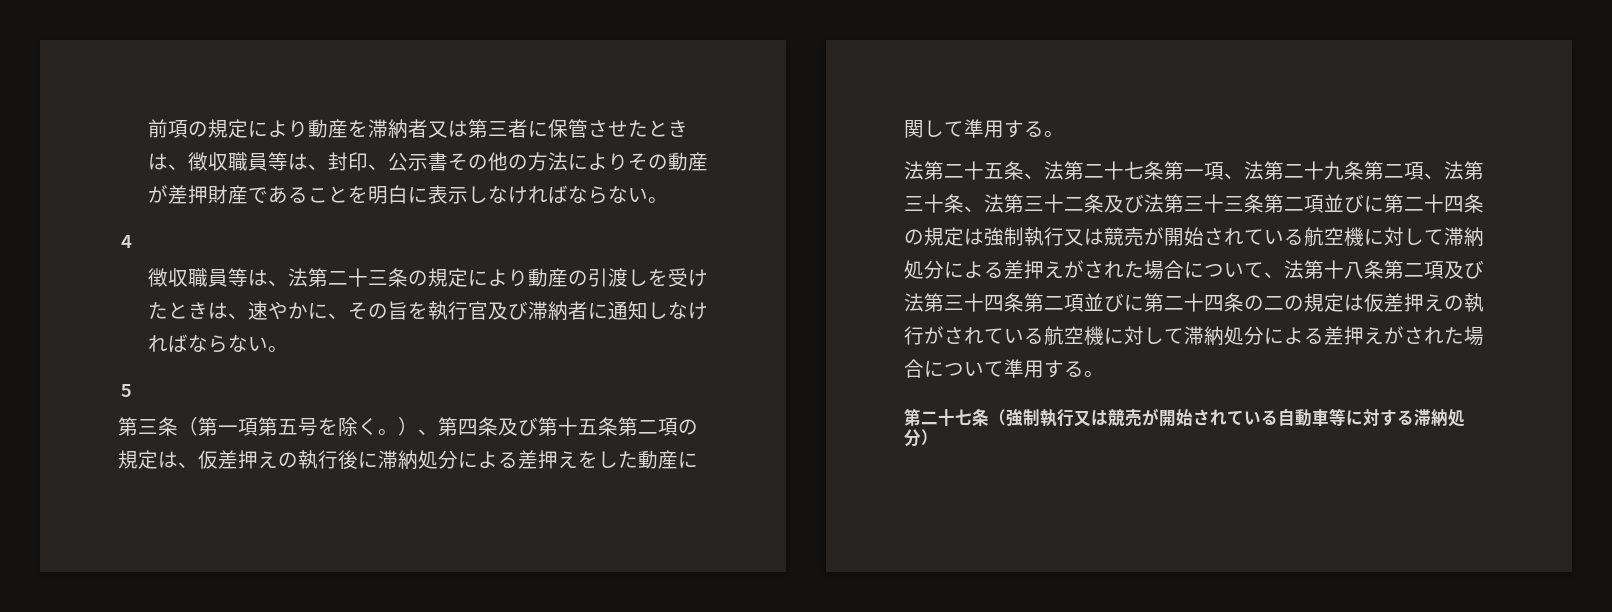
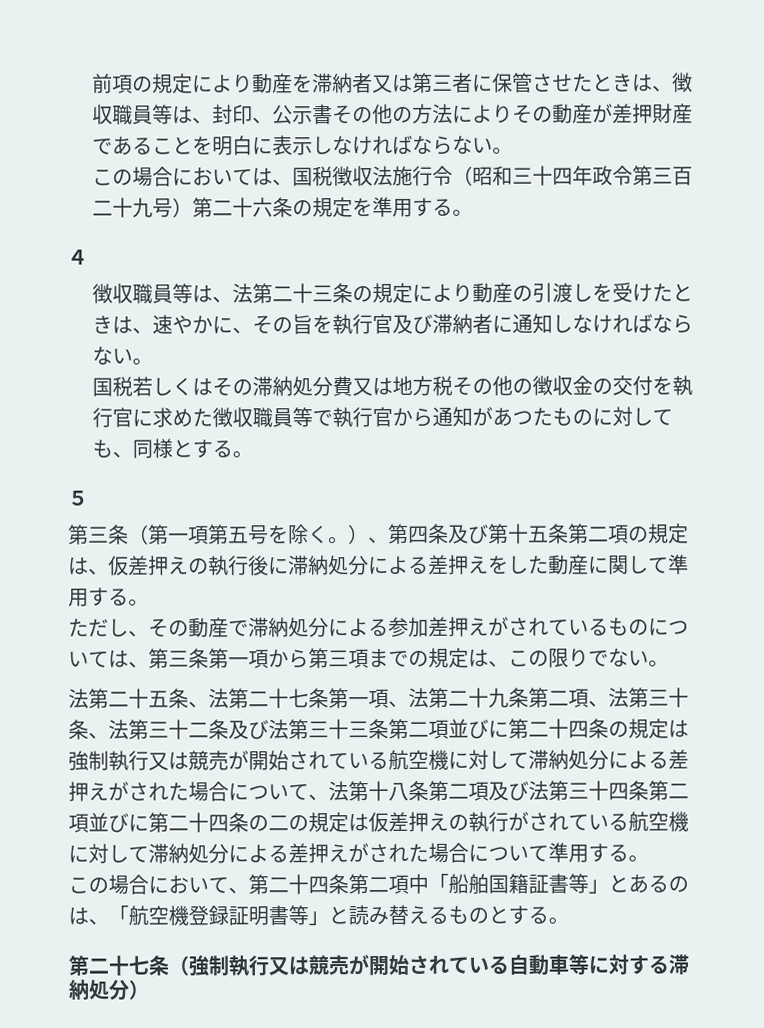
+ この場合においては、国税徴収法施行令（昭和三十四年政令第三百二十九号）第二十六条の規定を準用する。
+ 国税若しくはその滞納処分費又は地方税その他の徴収金の交付を執行官に求めた徴収職員等で執行官から通知があつたものに対しても、同様とする。
+ ただし、その動産で滞納処分による参加差押えがされているものについては、第三条第一項から第三項までの規定は、この限りでない。
+ この場合において、第二十四条第二項中「船舶国籍証書等」とあるのは、「航空機登録証明書等」と読み替えるものとする。

